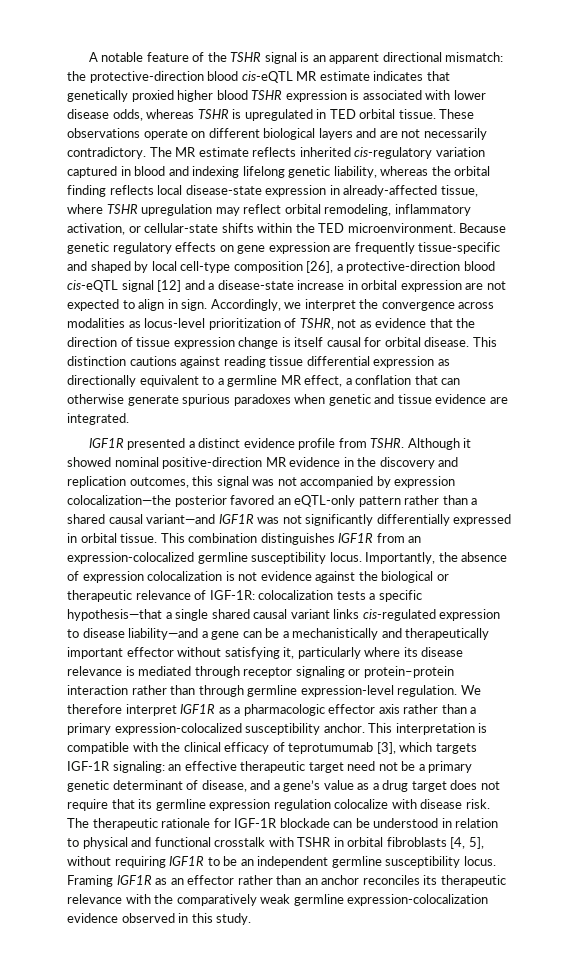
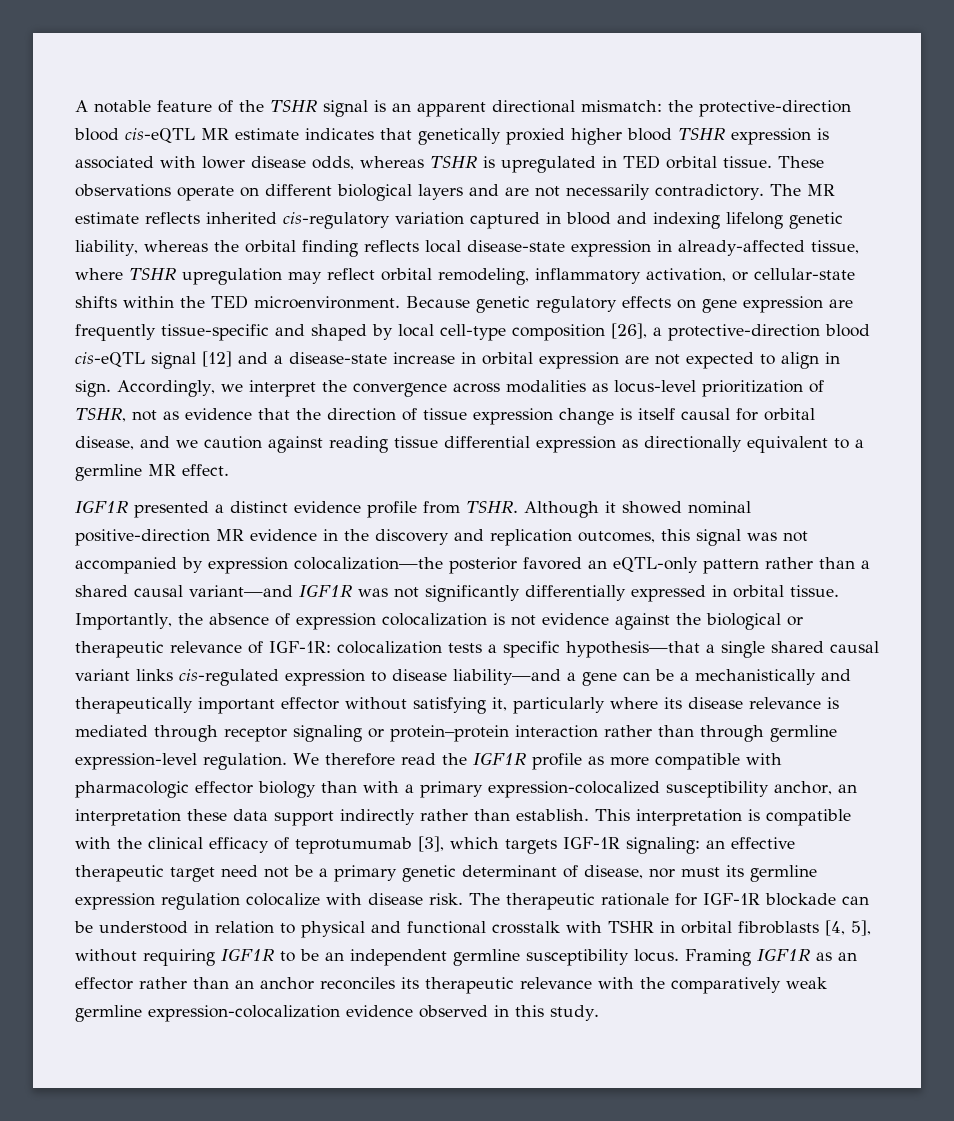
- Accordingly, we interpret the convergence across modalities as locus-level prioritization of TSHR, not as evidence that the direction of tissue expression change is itself causal for orbital disease. This distinction cautions against reading tissue differential expression as directionally equivalent to a germline MR effect, a conflation that can otherwise generate spurious paradoxes when genetic and tissue evidence are integrated.
+ Accordingly, we interpret the convergence across modalities as locus-level prioritization of TSHR, not as evidence that the direction of tissue expression change is itself causal for orbital disease, and we caution against reading tissue differential expression as directionally equivalent to a germline MR effect.
- This combination distinguishes IGF1R from an expression-colocalized germline susceptibility locus.
- We therefore interpret IGF1R as a pharmacologic effector axis rather than a primary expression-colocalized susceptibility anchor.
+ We therefore read the IGF1R profile as more compatible with pharmacologic effector biology than with a primary expression-colocalized susceptibility anchor, an interpretation these data support indirectly rather than establish.
- This interpretation is compatible with the clinical efficacy of teprotumumab [3], which targets IGF-1R signaling: an effective therapeutic target need not be a primary genetic determinant of disease, and a gene’s value as a drug target does not require that its germline expression regulation colocalize with disease risk.
+ This interpretation is compatible with the clinical efficacy of teprotumumab [3], which targets IGF-1R signaling: an effective therapeutic target need not be a primary genetic determinant of disease, nor must its germline expression regulation colocalize with disease risk.

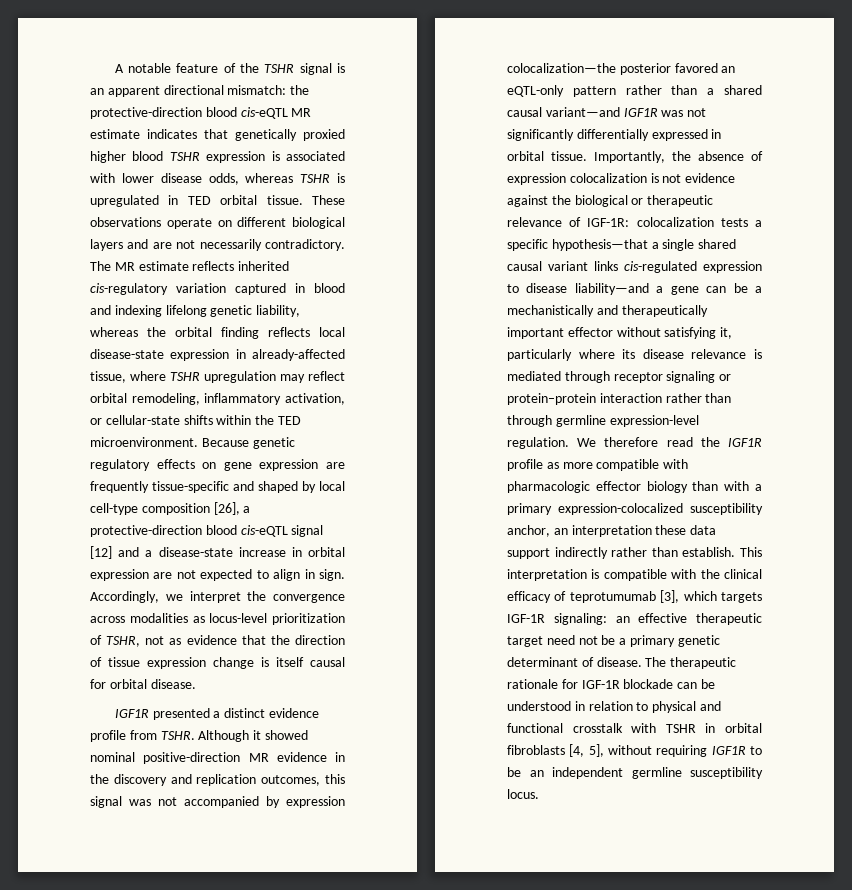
- Accordingly, we interpret the convergence across modalities as locus-level prioritization of TSHR, not as evidence that the direction of tissue expression change is itself causal for orbital disease, and we caution against reading tissue differential expression as directionally equivalent to a germline MR effect.
+ Accordingly, we interpret the convergence across modalities as locus-level prioritization of TSHR, not as evidence that the direction of tissue expression change is itself causal for orbital disease.
- This interpretation is compatible with the clinical efficacy of teprotumumab [3], which targets IGF-1R signaling: an effective therapeutic target need not be a primary genetic determinant of disease, nor must its germline expression regulation colocalize with disease risk.
+ This interpretation is compatible with the clinical efficacy of teprotumumab [3], which targets IGF-1R signaling: an effective therapeutic target need not be a primary genetic determinant of disease.
- Framing IGF1R as an effector rather than an anchor reconciles its therapeutic relevance with the comparatively weak germline expression-colocalization evidence observed in this study.

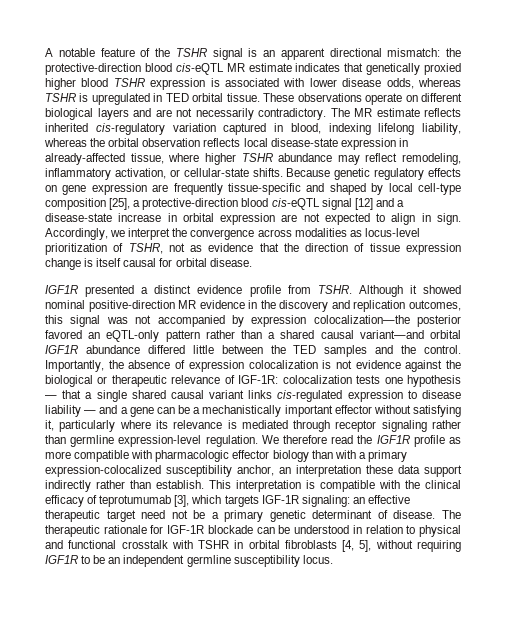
- The MR estimate reflects inherited cis-regulatory variation captured in blood and indexing lifelong genetic liability, whereas the orbital finding reflects local disease-state expression in already-affected tissue, where TSHR upregulation may reflect orbital remodeling, inflammatory activation, or cellular-state shifts within the TED microenvironment.
+ The MR estimate reflects inherited cis-regulatory variation captured in blood, indexing lifelong liability, whereas the orbital observation reflects local disease-state expression in already-affected tissue, where higher TSHR abundance may reflect remodeling, inflammatory activation, or cellular-state shifts.
- Because genetic regulatory effects on gene expression are frequently tissue-specific and shaped by local cell-type composition [26], a protective-direction blood cis-eQTL signal [12] and a disease-state increase in orbital expression are not expected to align in sign.
+ Because genetic regulatory effects on gene expression are frequently tissue-specific and shaped by local cell-type composition [25], a protective-direction blood cis-eQTL signal [12] and a disease-state increase in orbital expression are not expected to align in sign.
- Although it showed nominal positive-direction MR evidence in the discovery and replication outcomes, this signal was not accompanied by expression colocalization—the posterior favored an eQTL-only pattern rather than a shared causal variant—and IGF1R was not significantly differentially expressed in orbital tissue.
+ Although it showed nominal positive-direction MR evidence in the discovery and replication outcomes, this signal was not accompanied by expression colocalization—the posterior favored an eQTL-only pattern rather than a shared causal variant—and orbital IGF1R abundance differed little between the TED samples and the control.
- Importantly, the absence of expression colocalization is not evidence against the biological or therapeutic relevance of IGF-1R: colocalization tests a specific hypothesis—that a single shared causal variant links cis-regulated expression to disease liability—and a gene can be a mechanistically and therapeutically important effector without satisfying it, particularly where its disease relevance is mediated through receptor signaling or protein–protein interaction rather than through germline expression-level regulation.
+ Importantly, the absence of expression colocalization is not evidence against the biological or therapeutic relevance of IGF-1R: colocalization tests one hypothesis — that a single shared causal variant links cis-regulated expression to disease liability — and a gene can be a mechanistically important effector without satisfying it, particularly where its relevance is mediated through receptor signaling rather than germline expression-level regulation.

